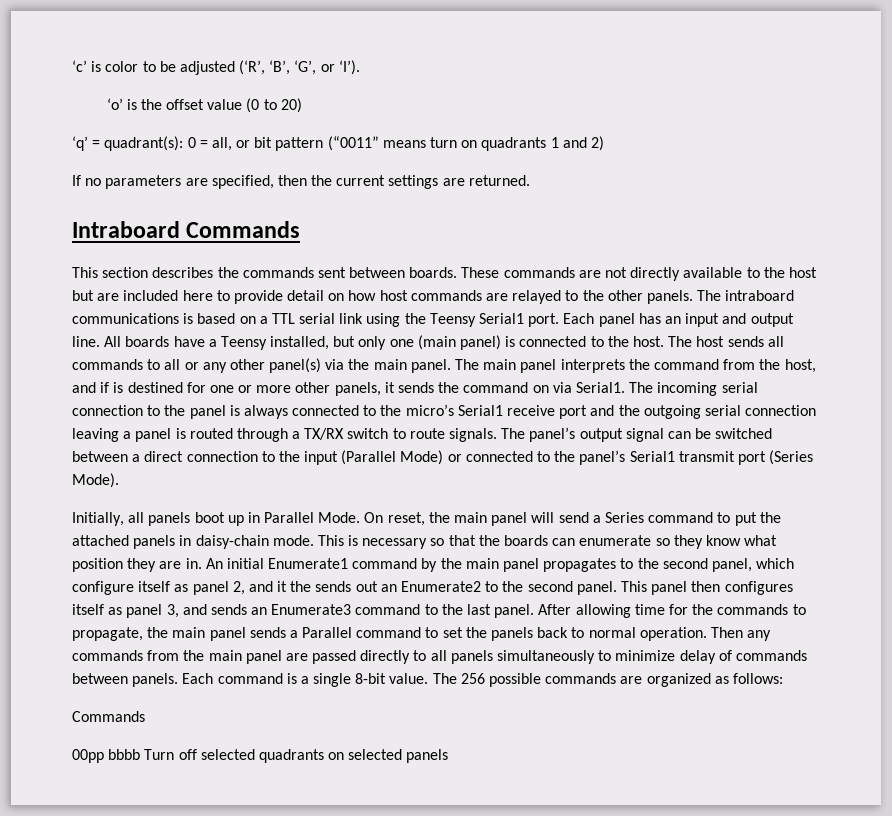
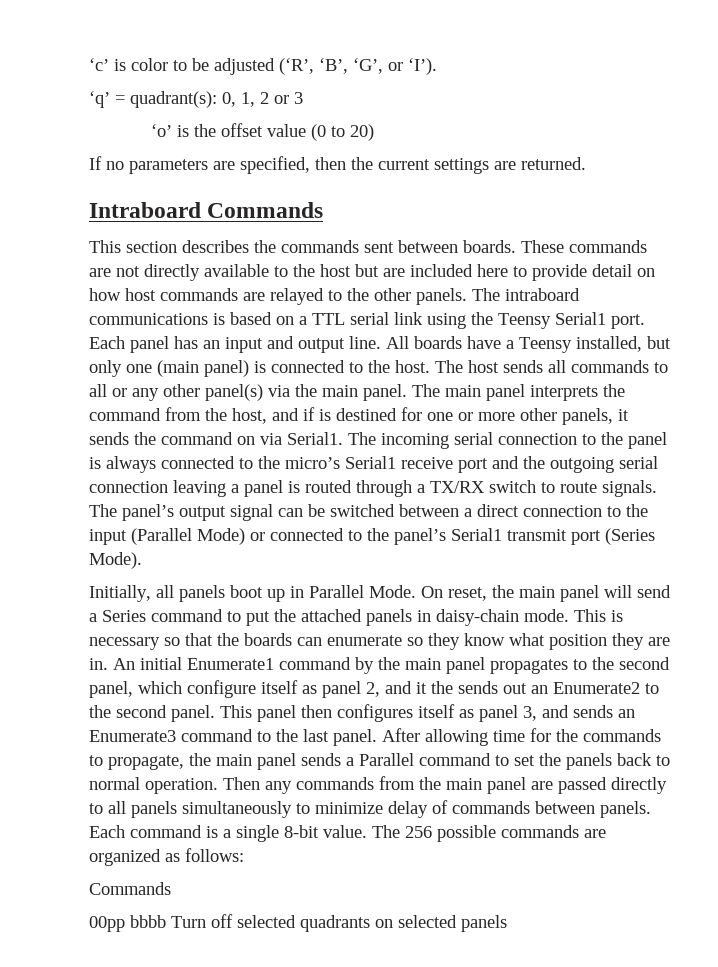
+ ‘q’ = quadrant(s): 0, 1, 2 or 3
- ‘q’ = quadrant(s): 0 = all, or bit pattern (“0011” means turn on quadrants 1 and 2)

